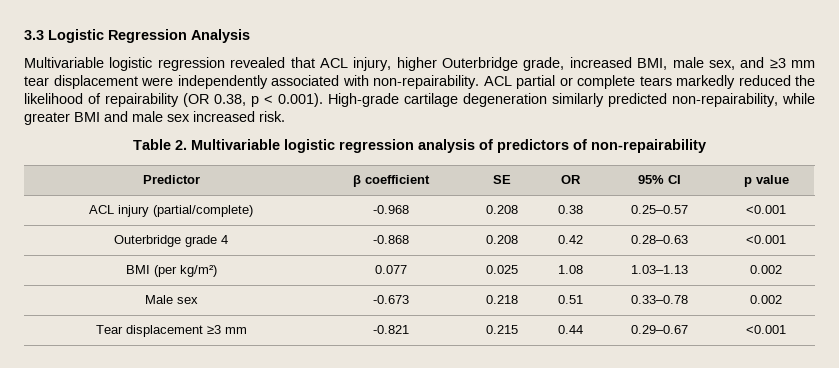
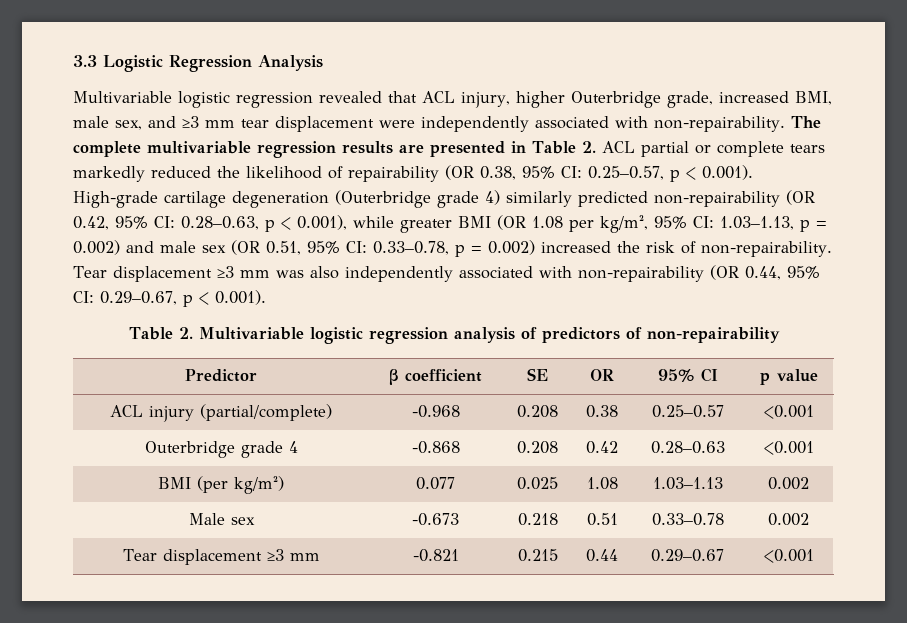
- ACL partial or complete tears markedly reduced the likelihood of repairability (OR 0.38, p < 0.001). High-grade cartilage degeneration similarly predicted non-repairability, while greater BMI and male sex increased risk.
+ The complete multivariable regression results are presented in Table 2. ACL partial or complete tears markedly reduced the likelihood of repairability (OR 0.38, 95% CI: 0.25–0.57, p < 0.001). High-grade cartilage degeneration (Outerbridge grade 4) similarly predicted non-repairability (OR 0.42, 95% CI: 0.28–0.63, p < 0.001), while greater BMI (OR 1.08 per kg/m², 95% CI: 1.03–1.13, p = 0.002) and male sex (OR 0.51, 95% CI: 0.33–0.78, p = 0.002) increased the risk of non-repairability. Tear displacement ≥3 mm was also independently associated with non-repairability (OR 0.44, 95% CI: 0.29–0.67, p < 0.001).

